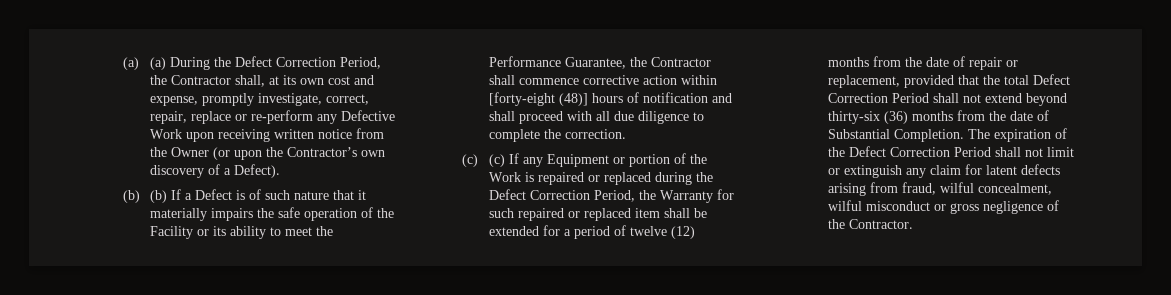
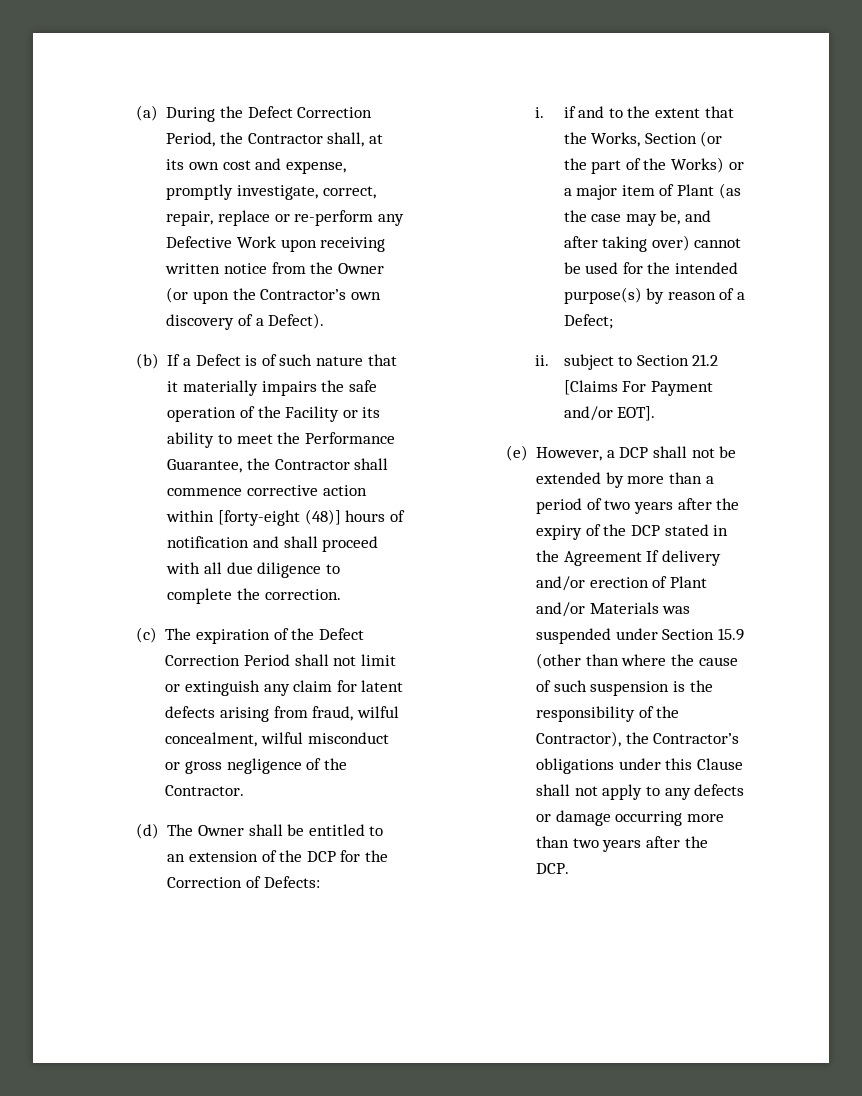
- (a) (a) During the Defect Correction Period, the Contractor shall, at its own cost and expense, promptly investigate, correct, repair, replace or re-perform any Defective Work upon receiving written notice from the Owner (or upon the Contractor’s own discovery of a Defect).
+ (a) During the Defect Correction Period, the Contractor shall, at its own cost and expense, promptly investigate, correct, repair, replace or re-perform any Defective Work upon receiving written notice from the Owner (or upon the Contractor’s own discovery of a Defect).
- (b) (b) If a Defect is of such nature that it materially impairs the safe operation of the Facility or its ability to meet the Performance Guarantee, the Contractor shall commence corrective action within [forty-eight (48)] hours of notification and shall proceed with all due diligence to complete the correction.
+ (b) If a Defect is of such nature that it materially impairs the safe operation of the Facility or its ability to meet the Performance Guarantee, the Contractor shall commence corrective action within [forty-eight (48)] hours of notification and shall proceed with all due diligence to complete the correction.
- (c) (c) If any Equipment or portion of the Work is repaired or replaced during the Defect Correction Period, the Warranty for such repaired or replaced item shall be extended for a period of twelve (12) months from the date of repair or replacement, provided that the total Defect Correction Period shall not extend beyond thirty-six (36) months from the date of Substantial Completion. The expiration of the Defect Correction Period shall not limit or extinguish any claim for latent defects arising from fraud, wilful concealment, wilful misconduct or gross negligence of the Contractor.
+ (c) The expiration of the Defect Correction Period shall not limit or extinguish any claim for latent defects arising from fraud, wilful concealment, wilful misconduct or gross negligence of the Contractor.
+ (d) The Owner shall be entitled to an extension of the DCP for the Correction of Defects:
+ i. if and to the extent that the Works, Section (or the part of the Works) or a major item of Plant (as the case may be, and after taking over) cannot be used for the intended purpose(s) by reason of a Defect;
+ ii. subject to Section 21.2 [Claims For Payment and/or EOT].
+ (e) However, a DCP shall not be extended by more than a period of two years after the expiry of the DCP stated in the Agreement If delivery and/or erection of Plant and/or Materials was suspended under Section 15.9 (other than where the cause of such suspension is the responsibility of the Contractor), the Contractor’s obligations under this Clause shall not apply to any defects or damage occurring more than two years after the DCP.

